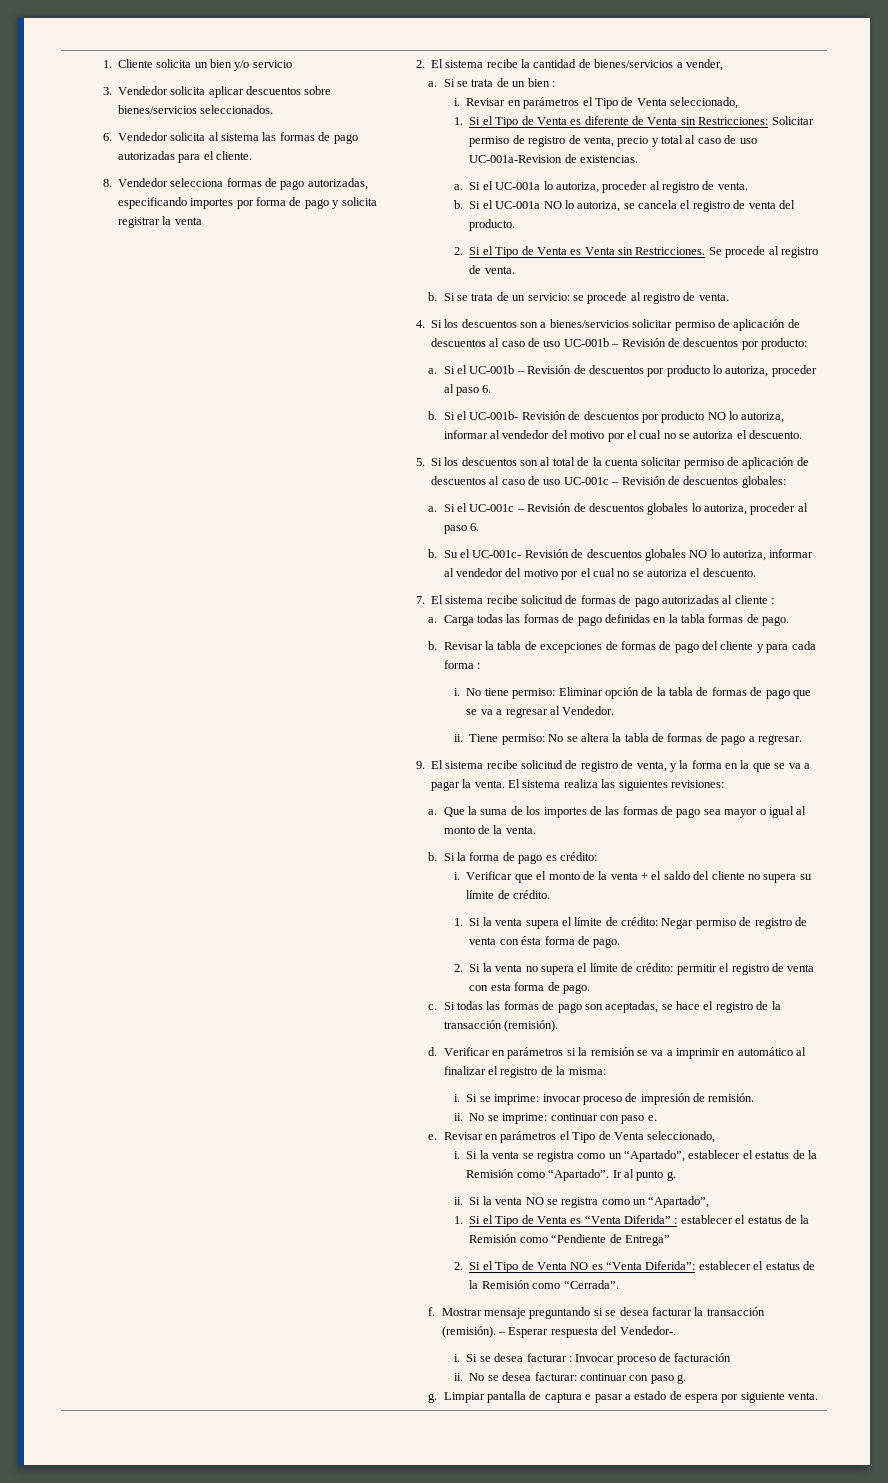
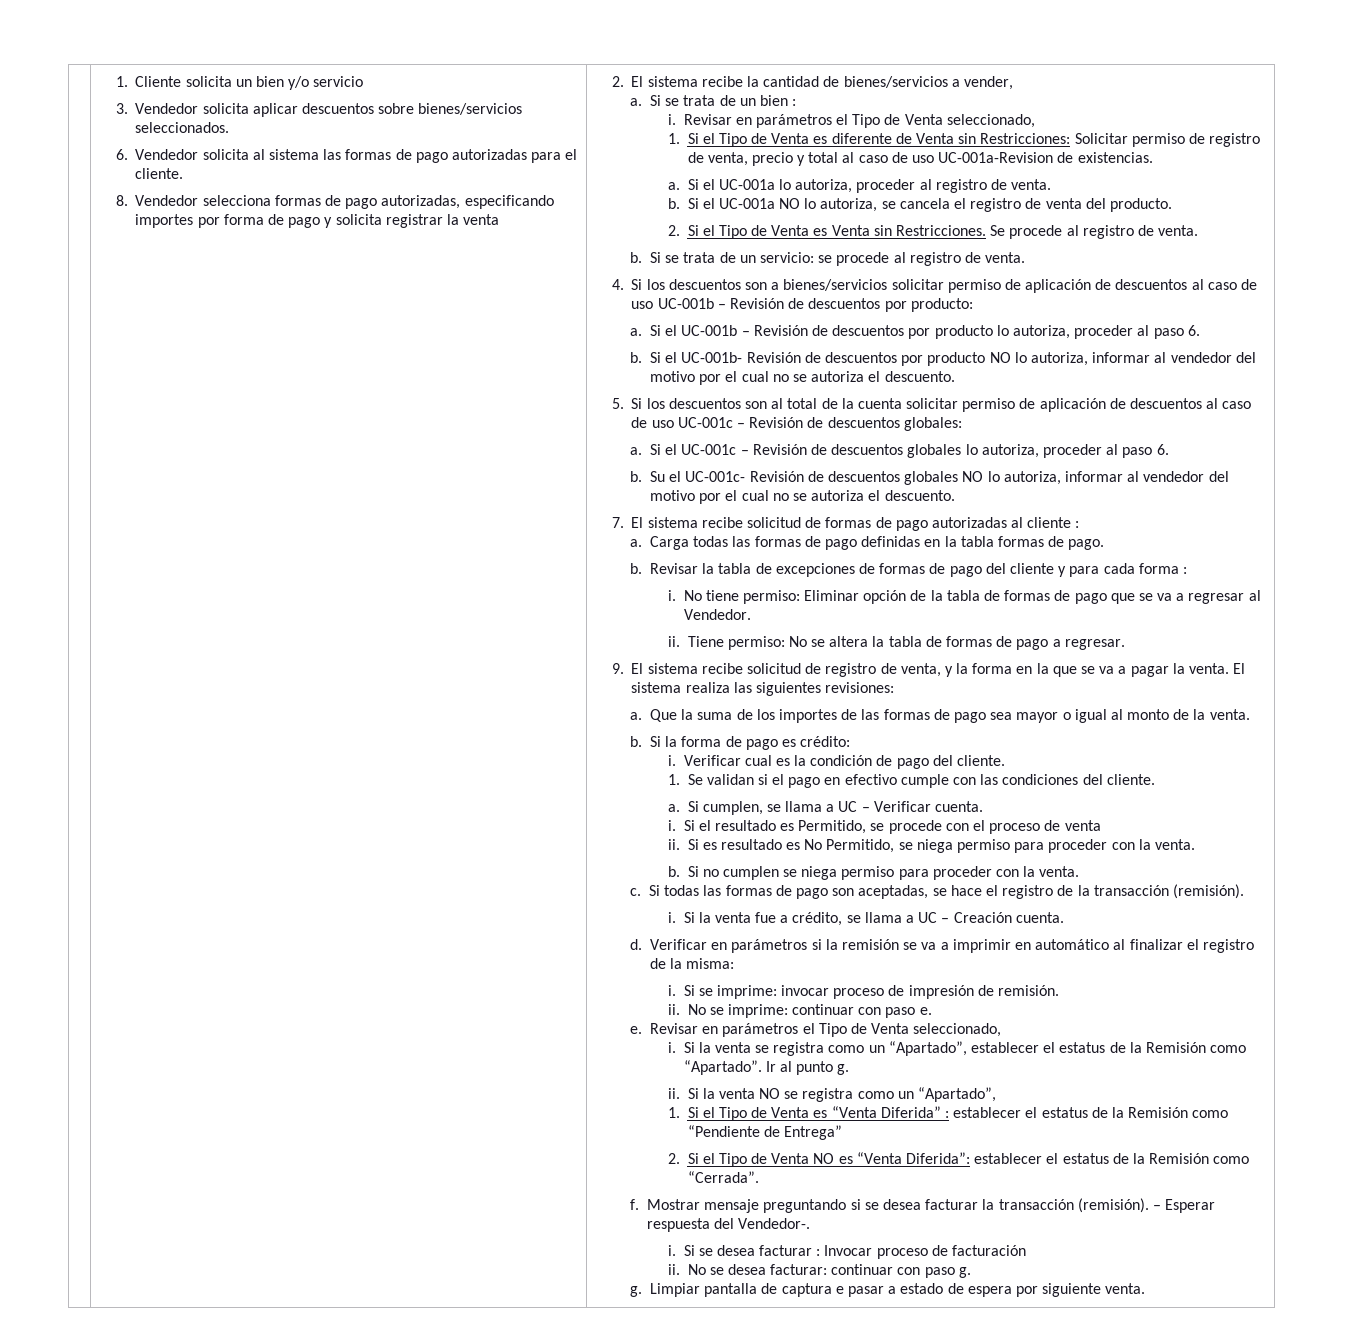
- Verificar que el monto de la venta + el saldo del cliente no supera su límite de crédito.
- 1. Si la venta supera el límite de crédito: Negar permiso de registro de venta con ésta forma de pago.
- 2. Si la venta no supera el límite de crédito: permitir el registro de venta con esta forma de pago.
+ Verificar cual es la condición de pago del cliente.
+ 1. Se validan si el pago en efectivo cumple con las condiciones del cliente.
+ a. Si cumplen, se llama a UC – Verificar cuenta.
+ i. Si el resultado es Permitido, se procede con el proceso de venta
+ ii. Si es resultado es No Permitido, se niega permiso para proceder con la venta.
+ b. Si no cumplen se niega permiso para proceder con la venta.
+ i. Si la venta fue a crédito, se llama a UC – Creación cuenta.

